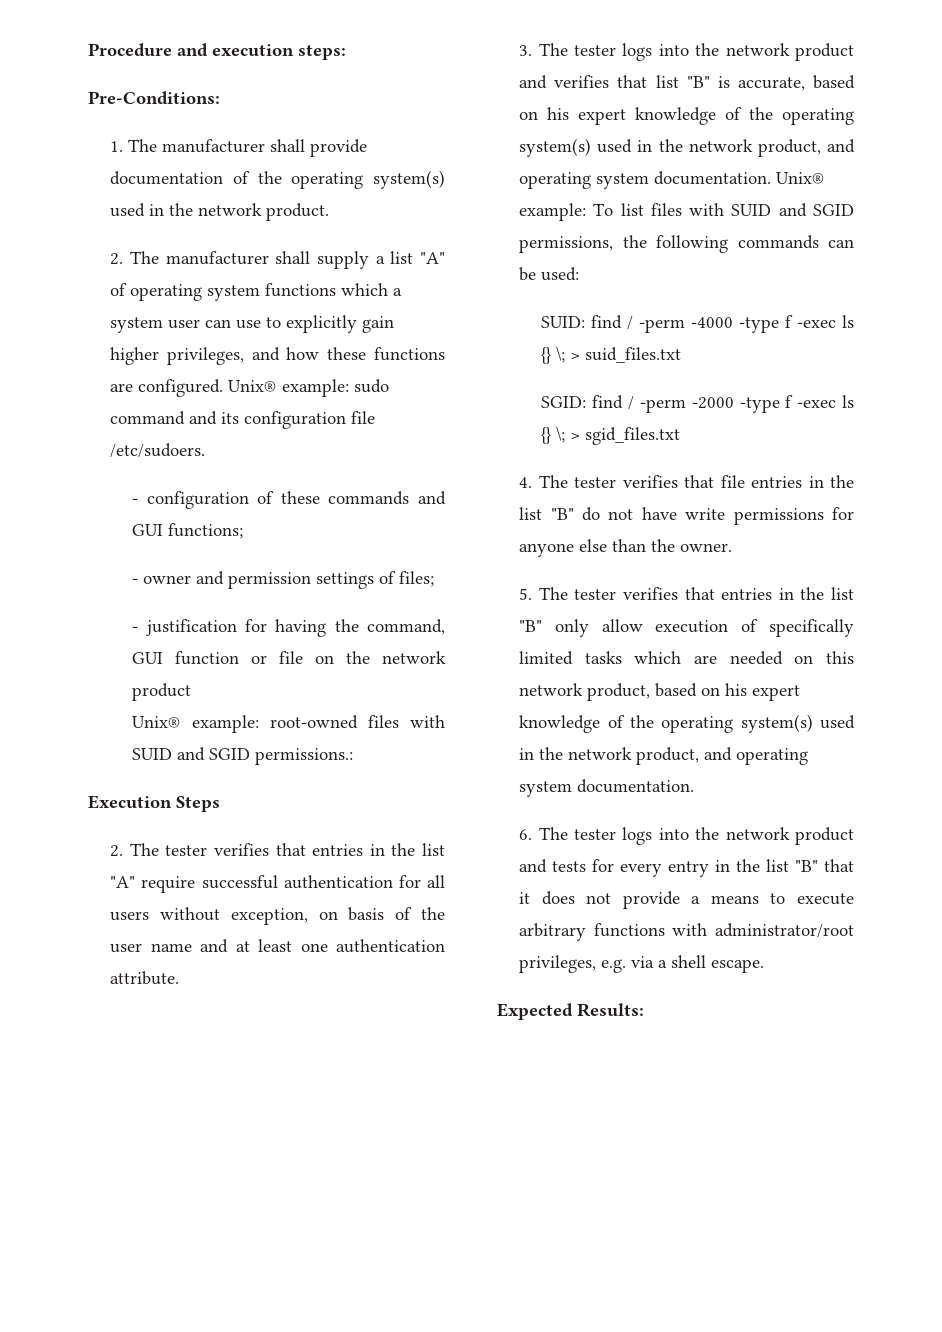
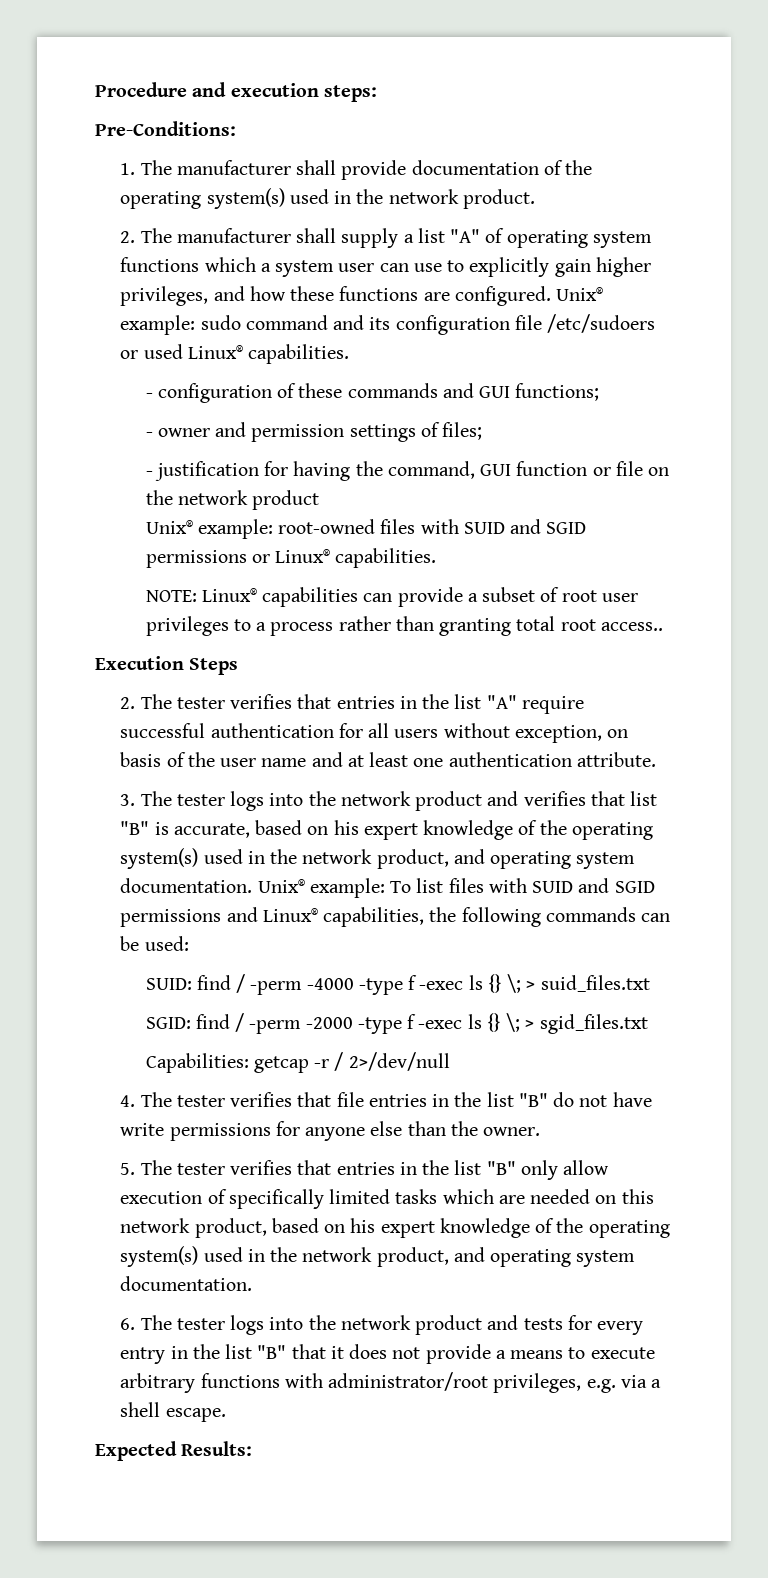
- Unix® example: sudo command and its configuration file /etc/sudoers.
+ Unix® example: sudo command and its configuration file /etc/sudoers or used Linux® capabilities.
- Unix® example: root-owned files with SUID and SGID permissions.:
+ Unix® example: root-owned files with SUID and SGID permissions or Linux® capabilities.
+ NOTE: Linux® capabilities can provide a subset of root user privileges to a process rather than granting total root access..
- Unix® example: To list files with SUID and SGID permissions, the following commands can be used:
+ Unix® example: To list files with SUID and SGID permissions and Linux® capabilities, the following commands can be used:
+ Capabilities: getcap -r / 2>/dev/null

